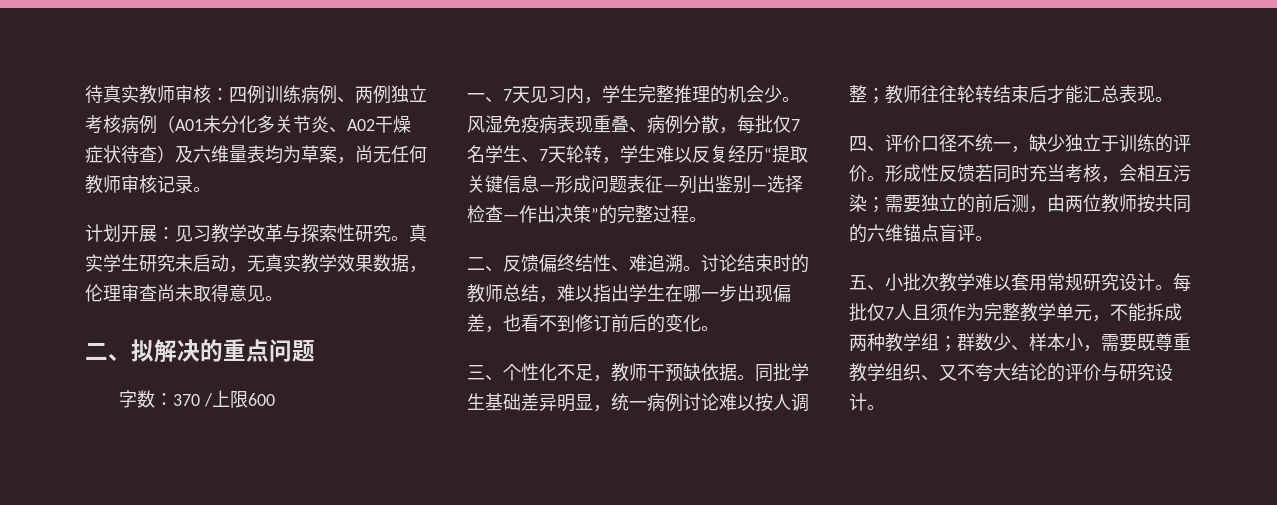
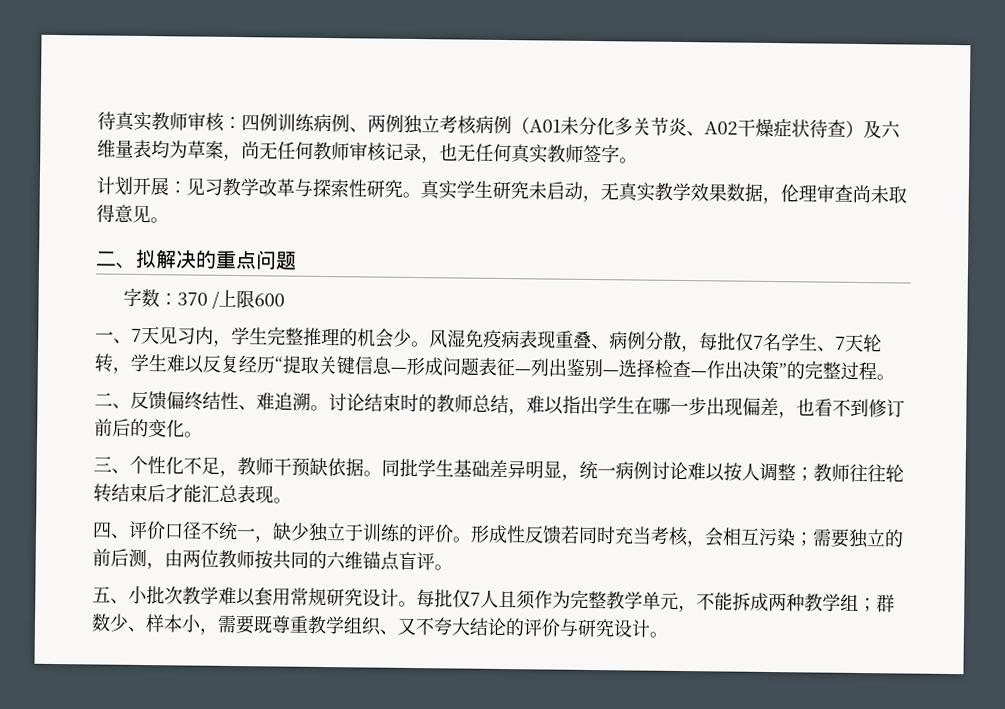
- 待真实教师审核：四例训练病例、两例独立考核病例（A01未分化多关节炎、A02干燥症状待查）及六维量表均为草案，尚无任何教师审核记录。
+ 待真实教师审核：四例训练病例、两例独立考核病例（A01未分化多关节炎、A02干燥症状待查）及六维量表均为草案，尚无任何教师审核记录，也无任何真实教师签字。

